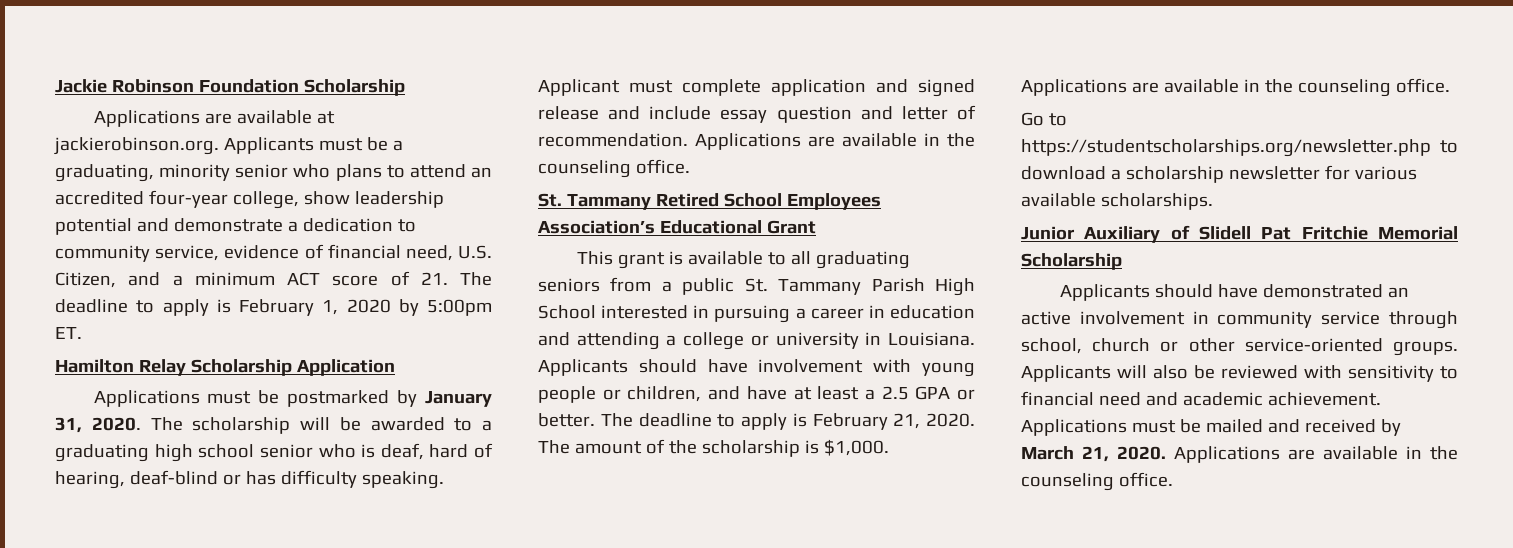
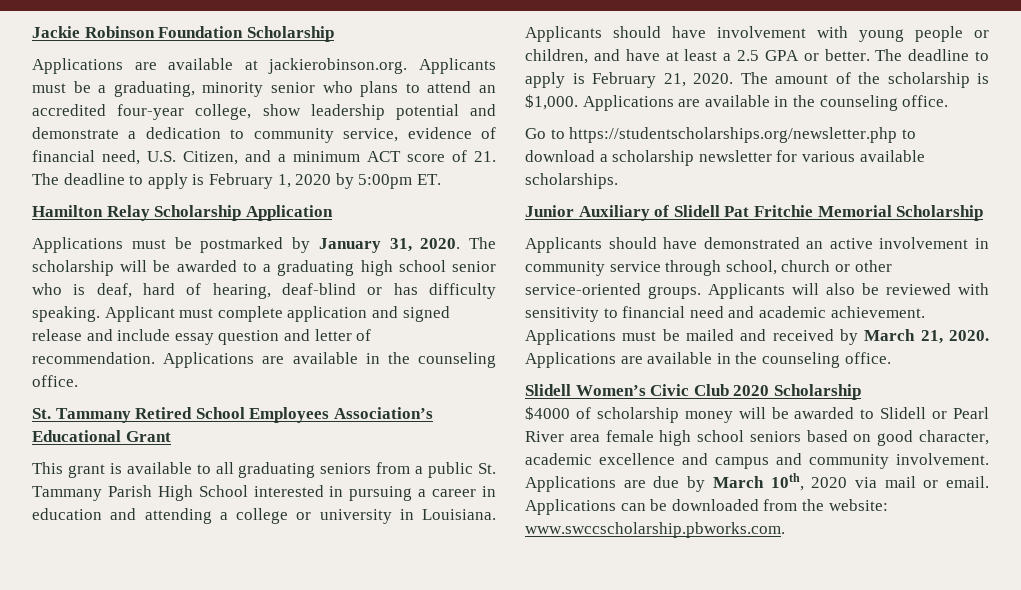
+ Slidell Women’s Civic Club 2020 Scholarship
+ $4000 of scholarship money will be awarded to Slidell or Pearl River area female high school seniors based on good character, academic excellence and campus and community involvement. Applications are due by March 10th, 2020 via mail or email. Applications can be downloaded from the website: www.swccscholarship.pbworks.com.

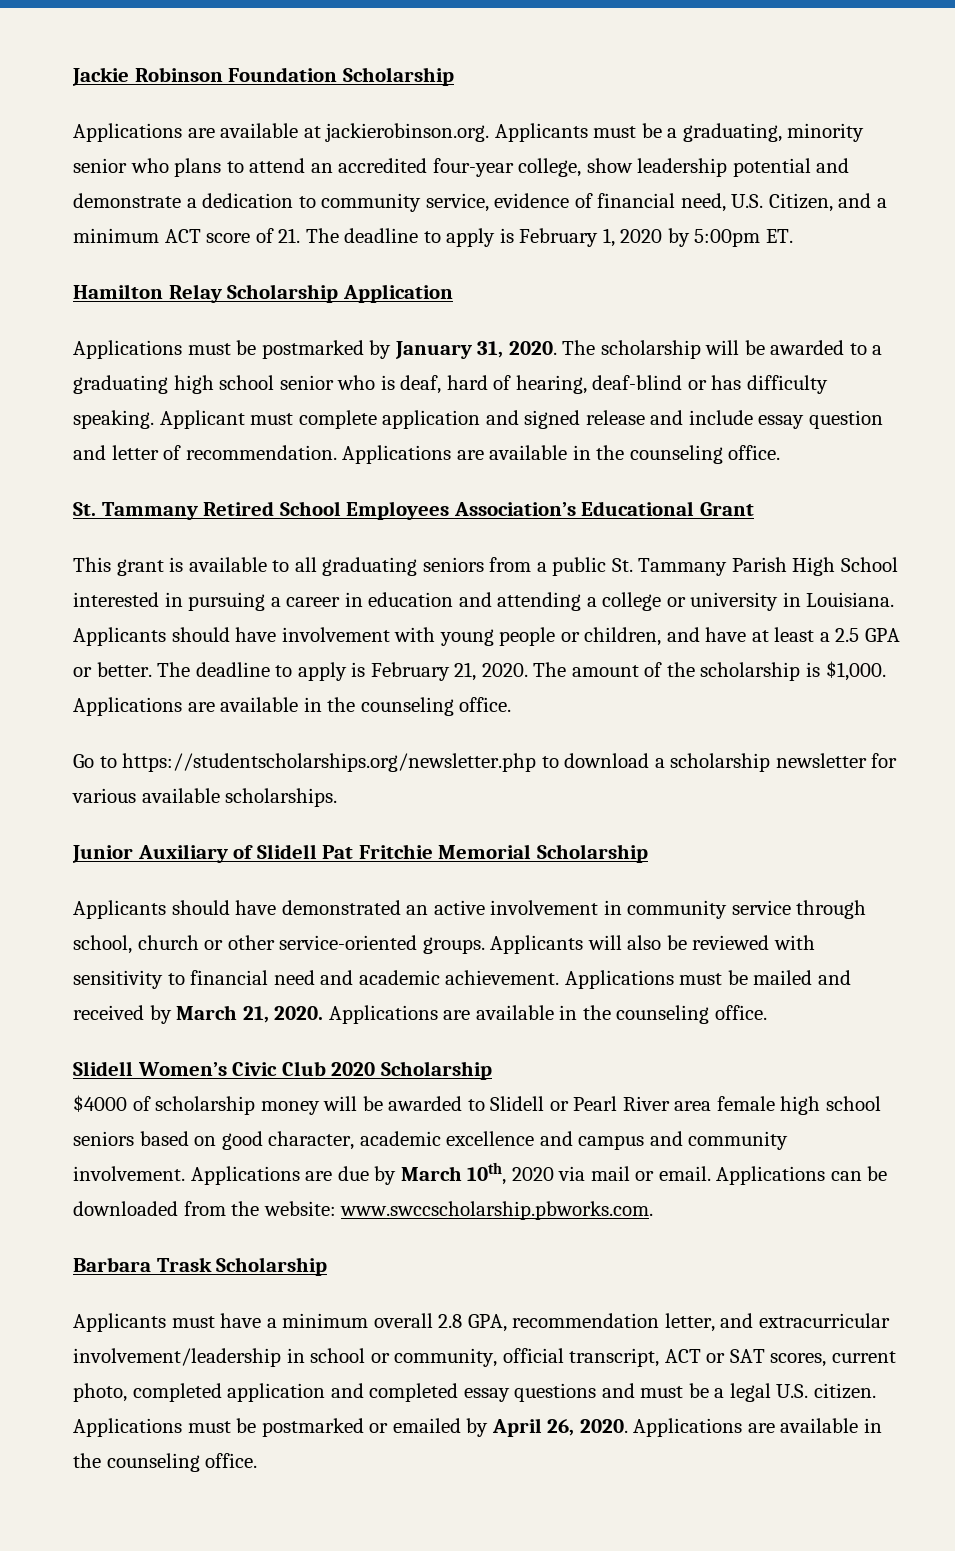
+ Barbara Trask Scholarship
+ Applicants must have a minimum overall 2.8 GPA, recommendation letter, and extracurricular involvement/leadership in school or community, official transcript, ACT or SAT scores, current photo, completed application and completed essay questions and must be a legal U.S. citizen. Applications must be postmarked or emailed by April 26, 2020. Applications are available in the counseling office.

